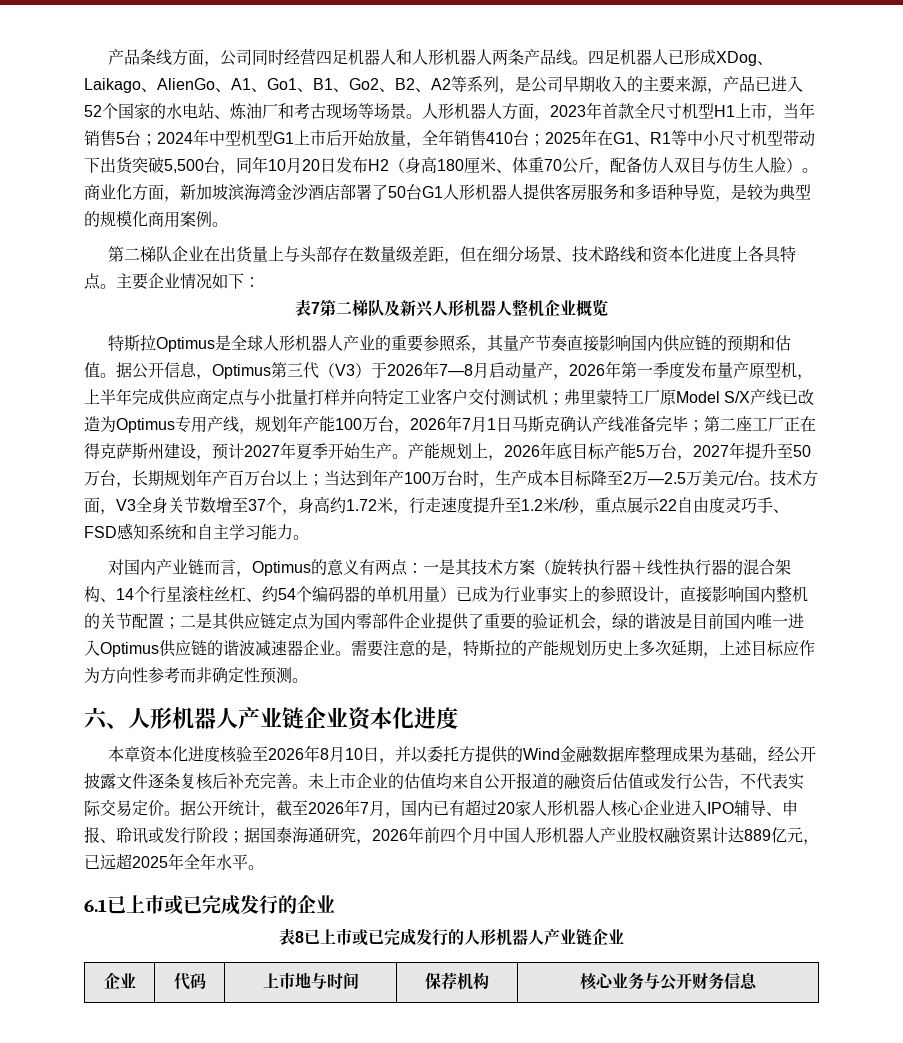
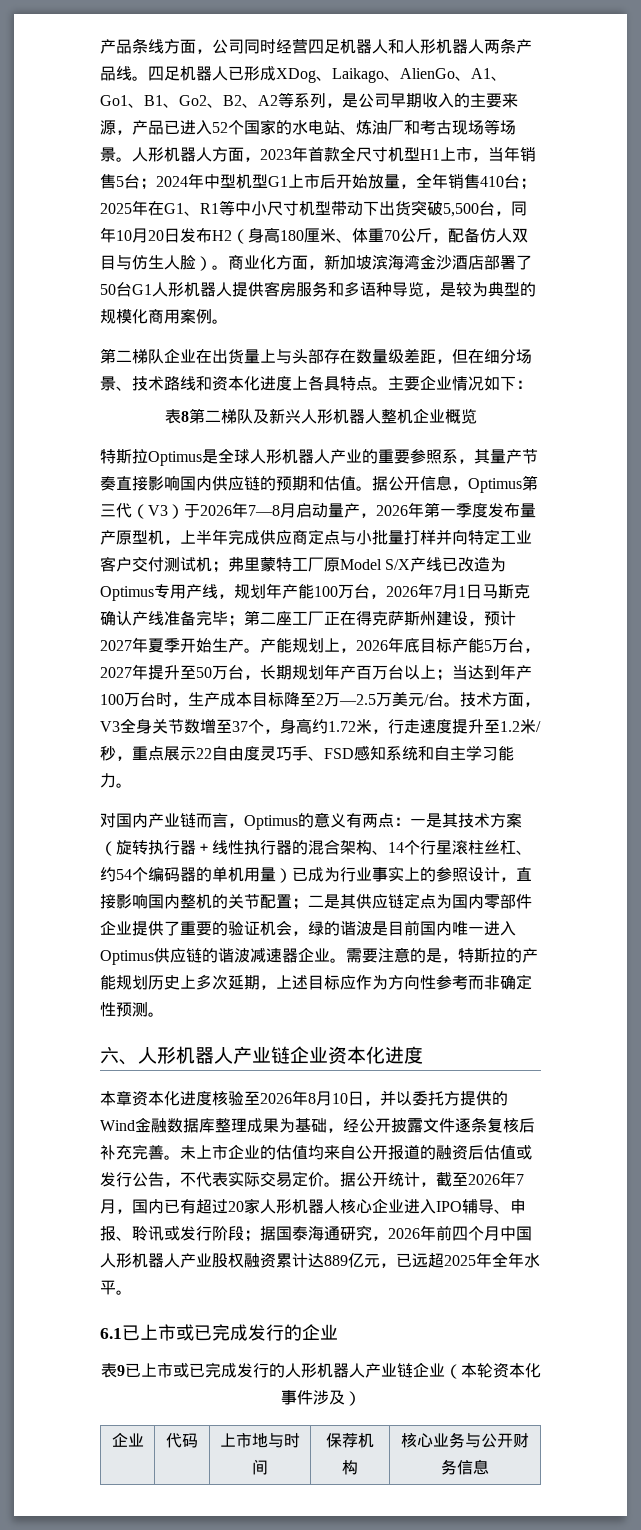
- 表7第二梯队及新兴人形机器人整机企业概览
+ 表8第二梯队及新兴人形机器人整机企业概览
- 表8已上市或已完成发行的人形机器人产业链企业
+ 表9已上市或已完成发行的人形机器人产业链企业（本轮资本化事件涉及）

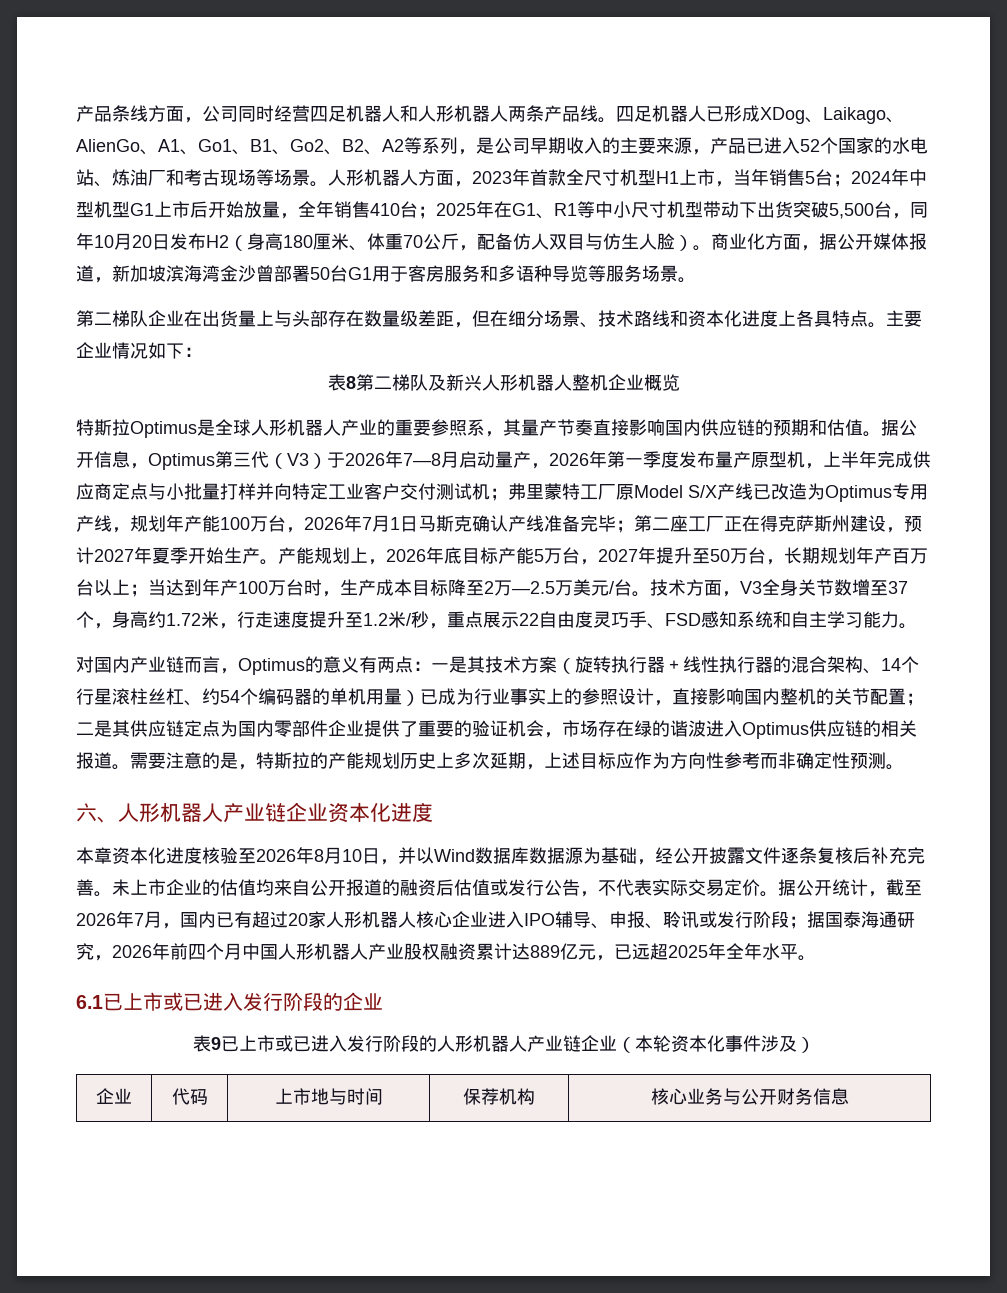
- 商业化方面，新加坡滨海湾金沙酒店部署了50台G1人形机器人提供客房服务和多语种导览，是较为典型的规模化商用案例。
+ 商业化方面，据公开媒体报道，新加坡滨海湾金沙曾部署50台G1用于客房服务和多语种导览等服务场景。
- 二是其供应链定点为国内零部件企业提供了重要的验证机会，绿的谐波是目前国内唯一进入Optimus供应链的谐波减速器企业。
+ 二是其供应链定点为国内零部件企业提供了重要的验证机会，市场存在绿的谐波进入Optimus供应链的相关报道。
- 本章资本化进度核验至2026年8月10日，并以委托方提供的Wind金融数据库整理成果为基础，经公开披露文件逐条复核后补充完善。
+ 本章资本化进度核验至2026年8月10日，并以Wind数据库数据源为基础，经公开披露文件逐条复核后补充完善。
- 6.1已上市或已完成发行的企业
+ 6.1已上市或已进入发行阶段的企业
- 表9已上市或已完成发行的人形机器人产业链企业（本轮资本化事件涉及）
+ 表9已上市或已进入发行阶段的人形机器人产业链企业（本轮资本化事件涉及）

